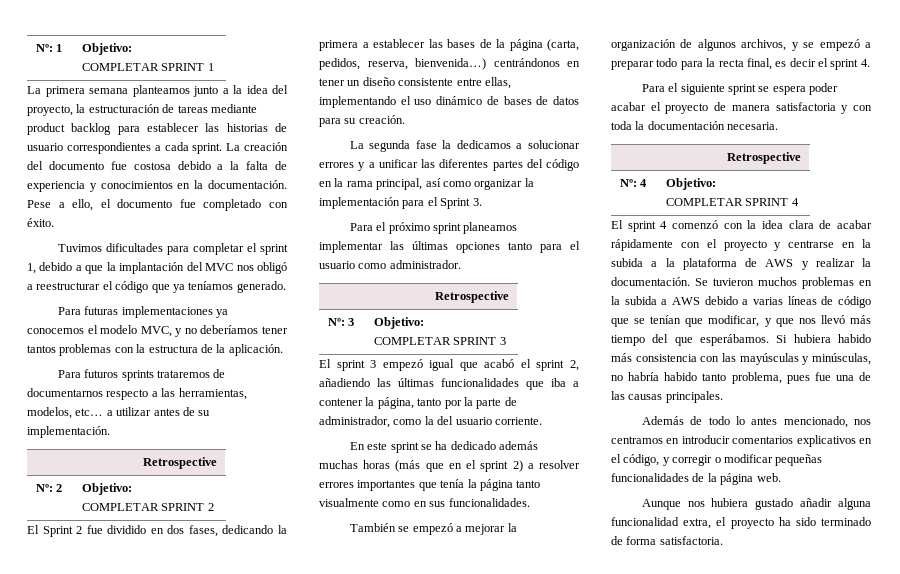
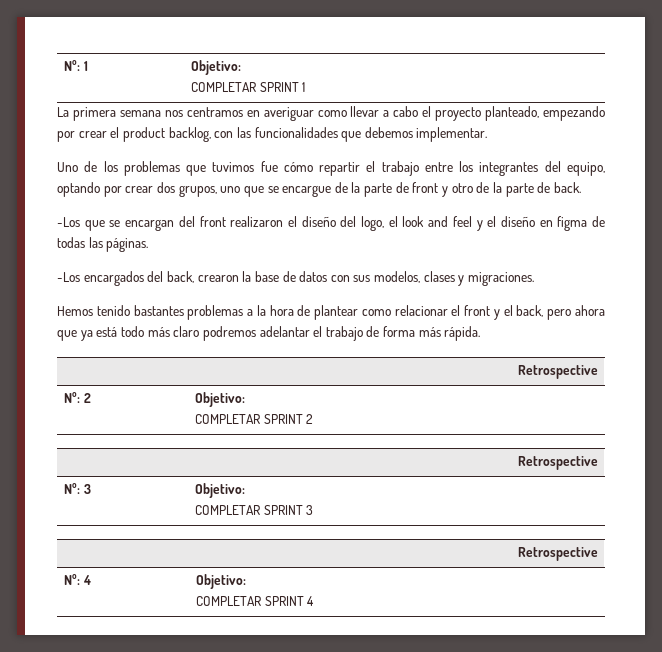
- La primera semana planteamos junto a la idea del proyecto, la estructuración de tareas mediante product backlog para establecer las historias de usuario correspondientes a cada sprint. La creación del documento fue costosa debido a la falta de experiencia y conocimientos en la documentación. Pese a ello, el documento fue completado con éxito.
- Tuvimos dificultades para completar el sprint 1, debido a que la implantación del MVC nos obligó a reestructurar el código que ya teníamos generado.
- Para futuras implementaciones ya conocemos el modelo MVC, y no deberíamos tener tantos problemas con la estructura de la aplicación.
- Para futuros sprints trataremos de documentarnos respecto a las herramientas, modelos, etc… a utilizar antes de su implementación.
+ La primera semana nos centramos en averiguar como llevar a cabo el proyecto planteado, empezando por crear el product backlog, con las funcionalidades que debemos implementar.
+ Uno de los problemas que tuvimos fue cómo repartir el trabajo entre los integrantes del equipo, optando por crear dos grupos, uno que se encargue de la parte de front y otro de la parte de back.
+ -Los que se encargan del front realizaron el diseño del logo, el look and feel y el diseño en figma de todas las páginas.
+ -Los encargados del back, crearon la base de datos con sus modelos, clases y migraciones.
+ Hemos tenido bastantes problemas a la hora de plantear como relacionar el front y el back, pero ahora que ya está todo más claro podremos adelantar el trabajo de forma más rápida.
- El Sprint 2 fue dividido en dos fases, dedicando la primera a establecer las bases de la página (carta, pedidos, reserva, bienvenida…) centrándonos en tener un diseño consistente entre ellas, implementando el uso dinámico de bases de datos para su creación.
- La segunda fase la dedicamos a solucionar errores y a unificar las diferentes partes del código en la rama principal, así como organizar la implementación para el Sprint 3.
- Para el próximo sprint planeamos implementar las últimas opciones tanto para el usuario como administrador.
- El sprint 3 empezó igual que acabó el sprint 2, añadiendo las últimas funcionalidades que iba a contener la página, tanto por la parte de administrador, como la del usuario corriente.
- En este sprint se ha dedicado además muchas horas (más que en el sprint 2) a resolver errores importantes que tenía la página tanto visualmente como en sus funcionalidades.
- También se empezó a mejorar la organización de algunos archivos, y se empezó a preparar todo para la recta final, es decir el sprint 4.
- Para el siguiente sprint se espera poder acabar el proyecto de manera satisfactoria y con toda la documentación necesaria.
- El sprint 4 comenzó con la idea clara de acabar rápidamente con el proyecto y centrarse en la subida a la plataforma de AWS y realizar la documentación. Se tuvieron muchos problemas en la subida a AWS debido a varias líneas de código que se tenían que modificar, y que nos llevó más tiempo del que esperábamos. Si hubiera habido más consistencia con las mayúsculas y minúsculas, no habría habido tanto problema, pues fue una de las causas principales.
- Además de todo lo antes mencionado, nos centramos en introducir comentarios explicativos en el código, y corregir o modificar pequeñas funcionalidades de la página web.
- Aunque nos hubiera gustado añadir alguna funcionalidad extra, el proyecto ha sido terminado de forma satisfactoria.

